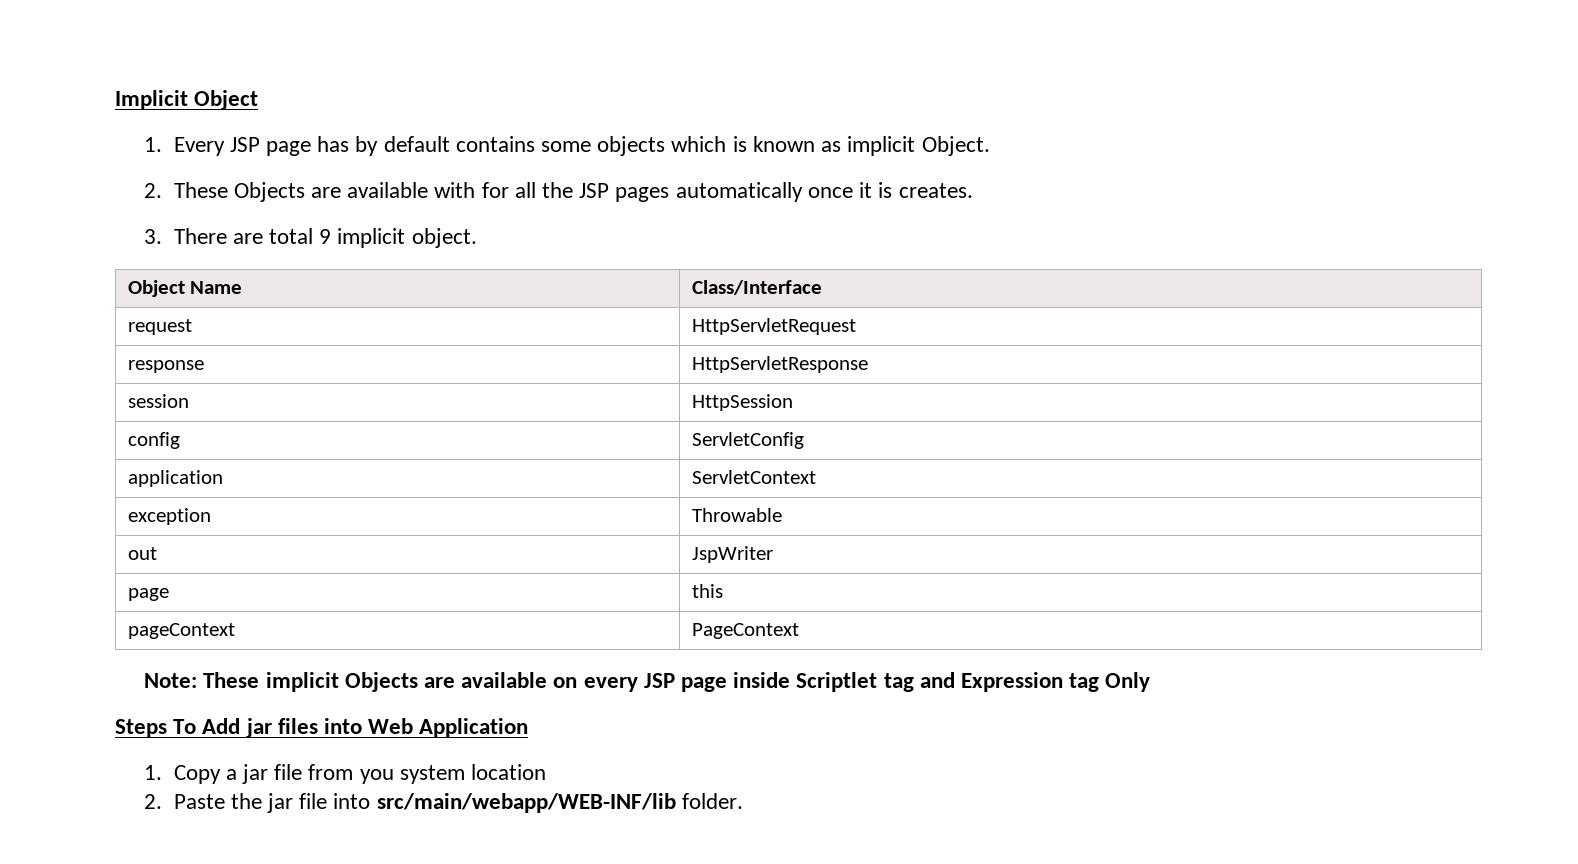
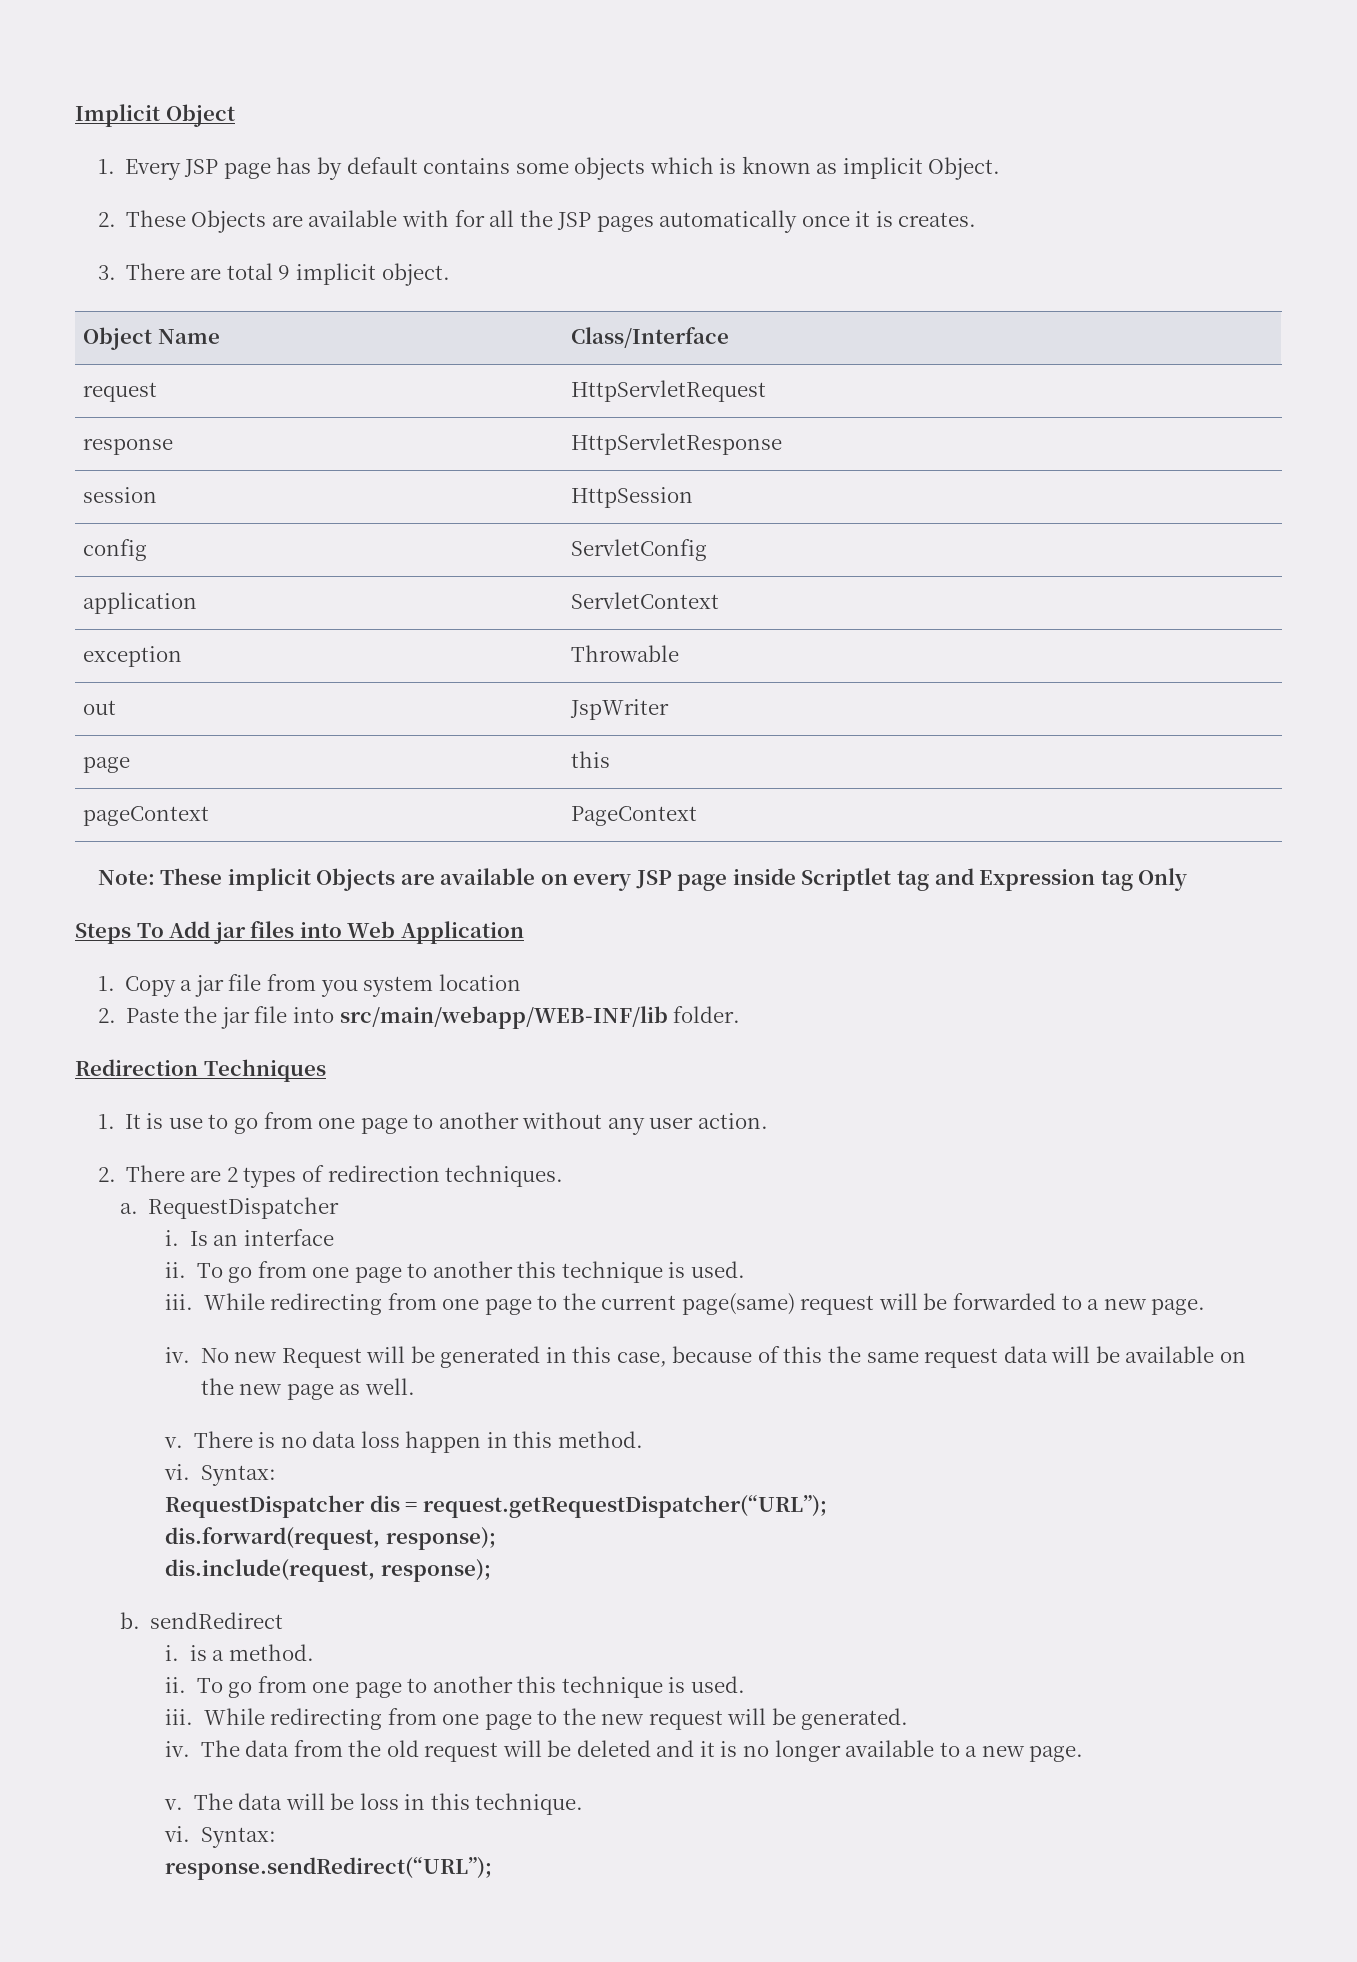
+ Redirection Techniques
+ 1. It is use to go from one page to another without any user action.
+ 2. There are 2 types of redirection techniques.
+ a. RequestDispatcher
+ i. Is an interface
+ ii. To go from one page to another this technique is used.
+ iii. While redirecting from one page to the current page(same) request will be forwarded to a new page.
+ iv. No new Request will be generated in this case, because of this the same request data will be available on the new page as well.
+ v. There is no data loss happen in this method.
+ vi. Syntax:
+ RequestDispatcher dis = request.getRequestDispatcher(“URL”);
+ dis.forward(request, response);
+ dis.include(request, response);
+ b. sendRedirect
+ i. is a method.
+ ii. To go from one page to another this technique is used.
+ iii. While redirecting from one page to the new request will be generated.
+ iv. The data from the old request will be deleted and it is no longer available to a new page.
+ v. The data will be loss in this technique.
+ vi. Syntax:
+ response.sendRedirect(“URL”);

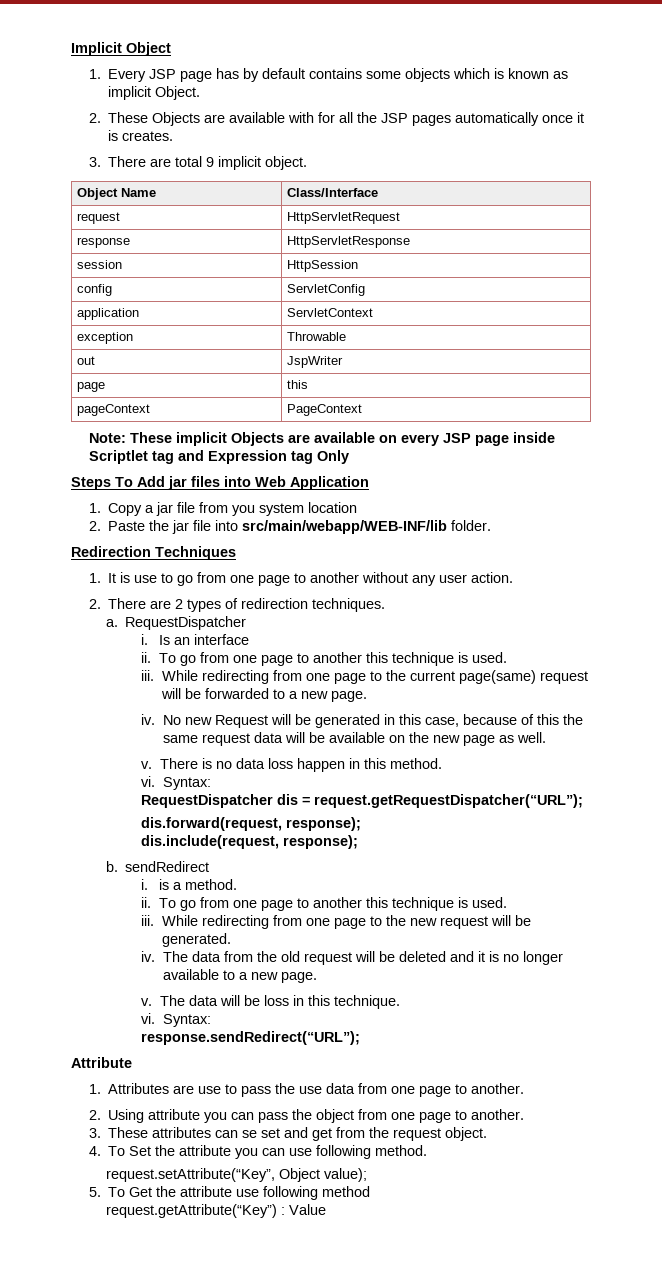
+ Attribute
+ 1. Attributes are use to pass the use data from one page to another.
+ 2. Using attribute you can pass the object from one page to another.
+ 3. These attributes can se set and get from the request object.
+ 4. To Set the attribute you can use following method.
+ request.setAttribute(“Key”, Object value);
+ 5. To Get the attribute use following method
+ request.getAttribute(“Key”) : Value

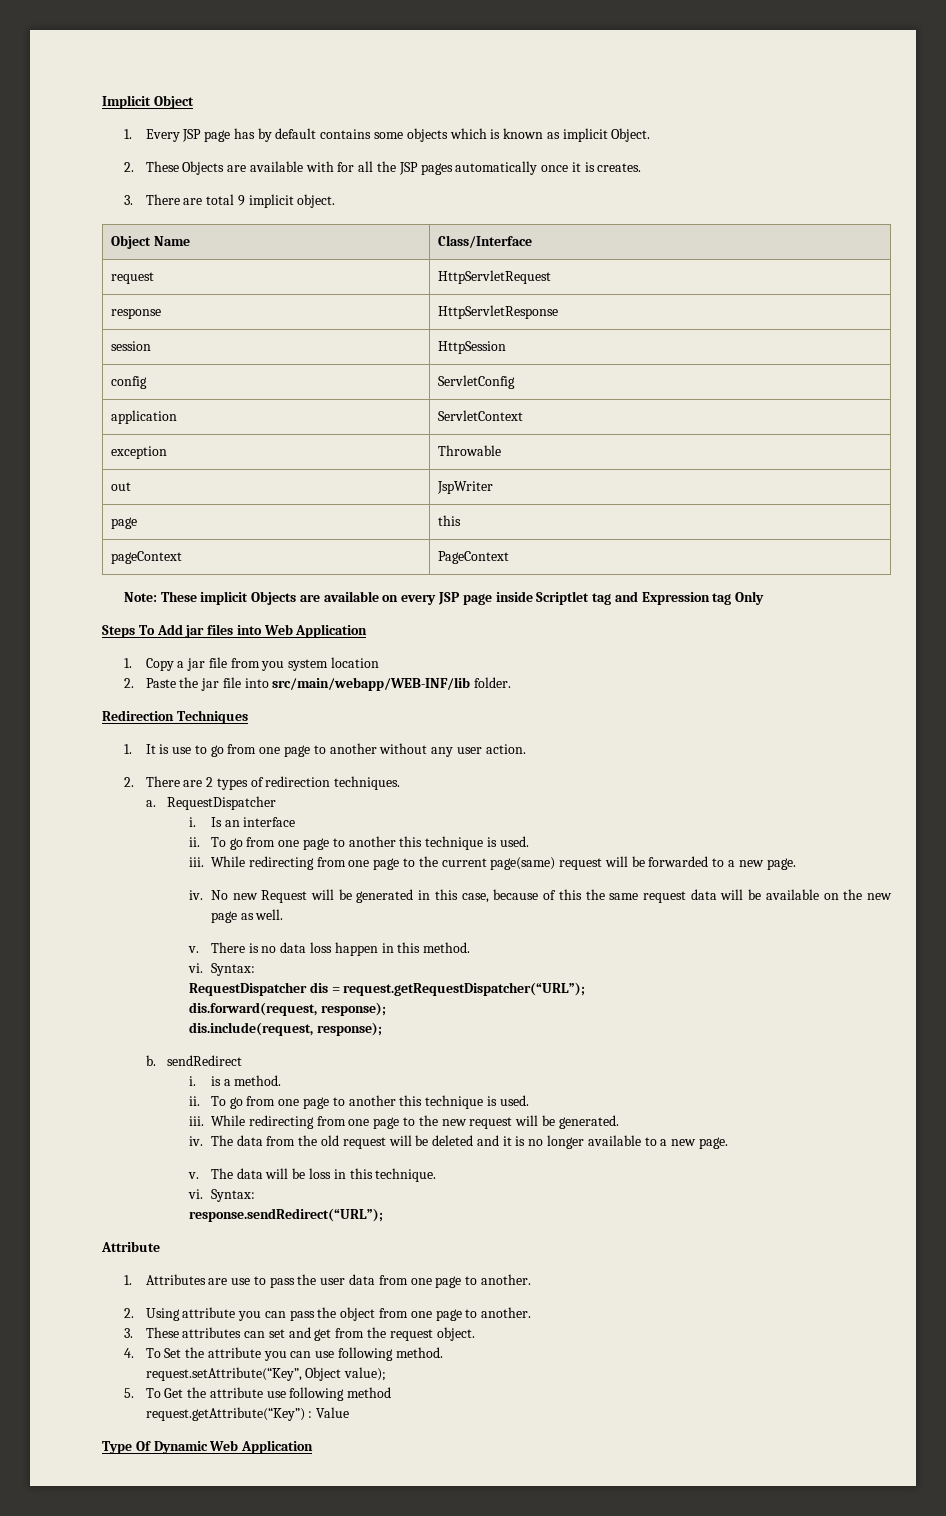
- 1. Attributes are use to pass the use data from one page to another.
+ 1. Attributes are use to pass the user data from one page to another.
- 3. These attributes can se set and get from the request object.
+ 3. These attributes can set and get from the request object.
+ Type Of Dynamic Web Application

